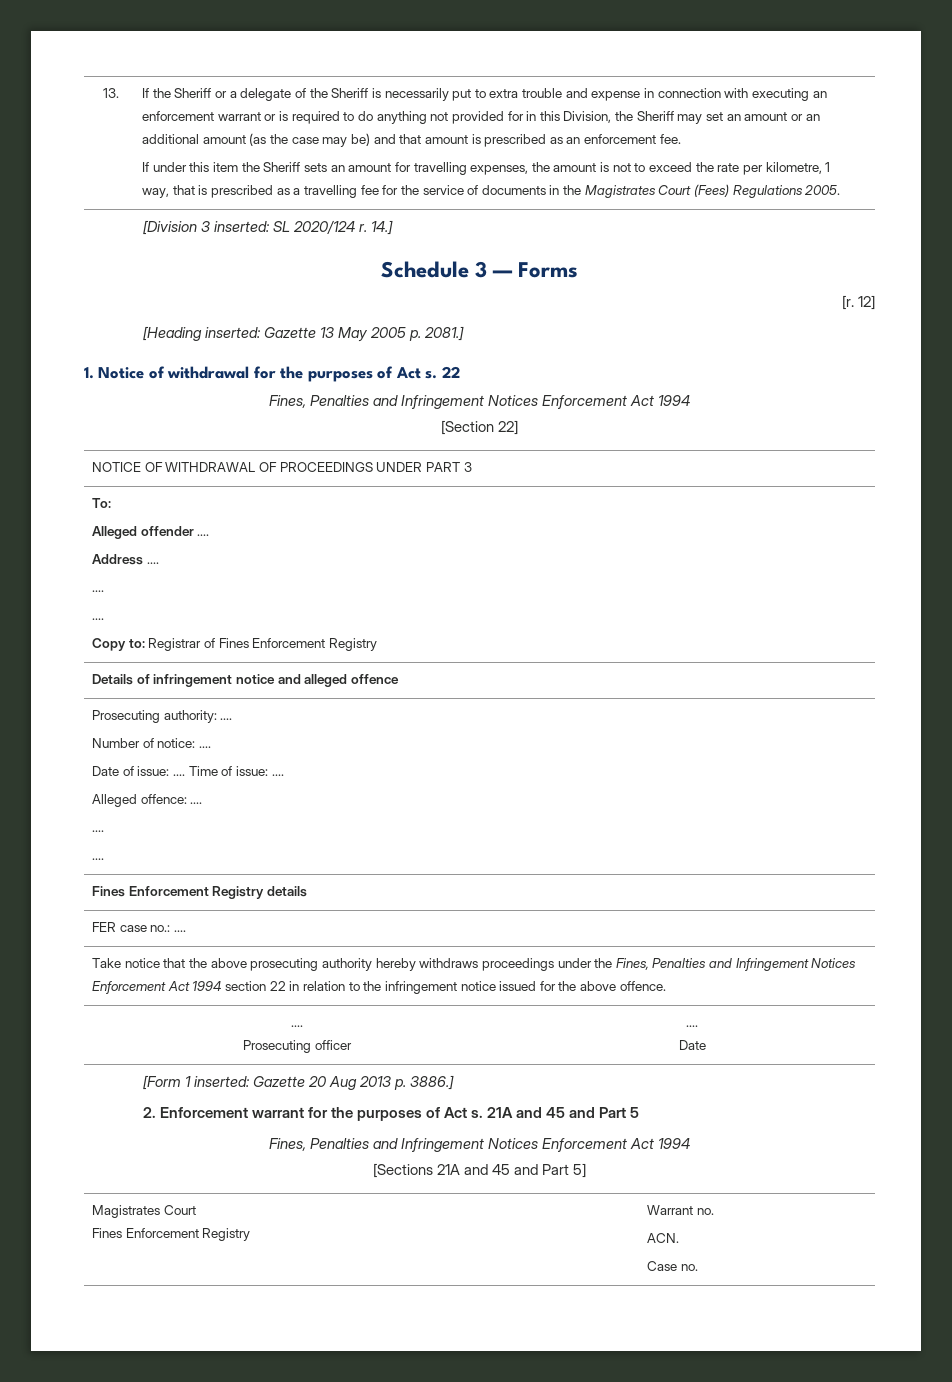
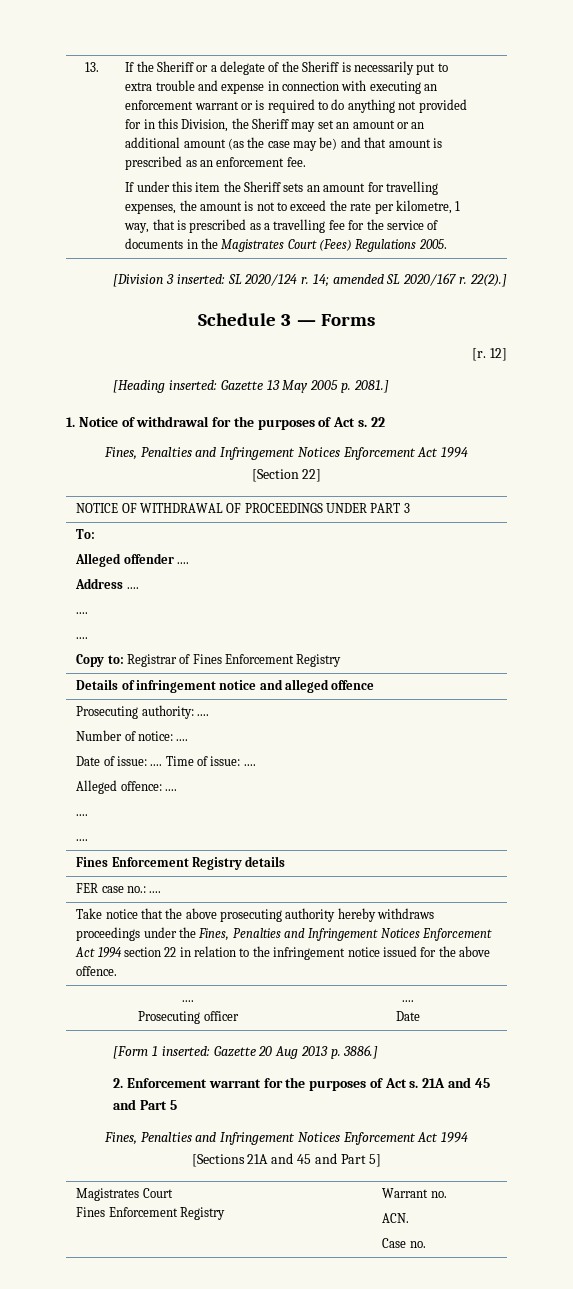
- 14.]
+ 14; amended SL 2020/167 r. 22(2).]

